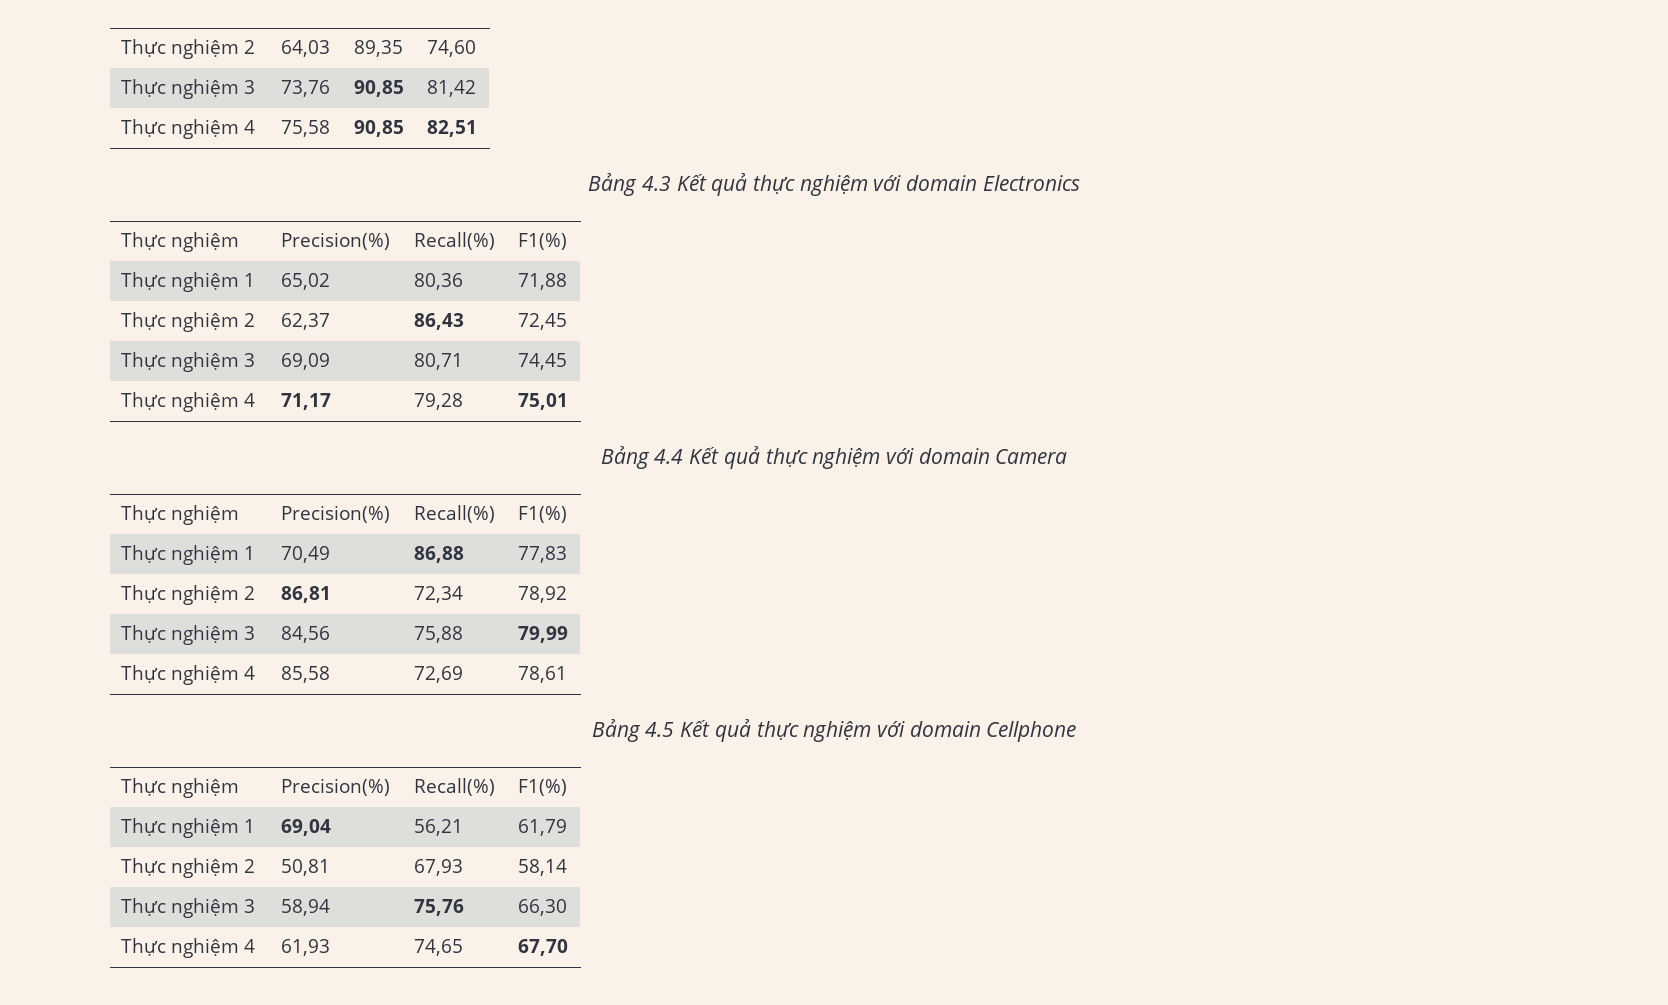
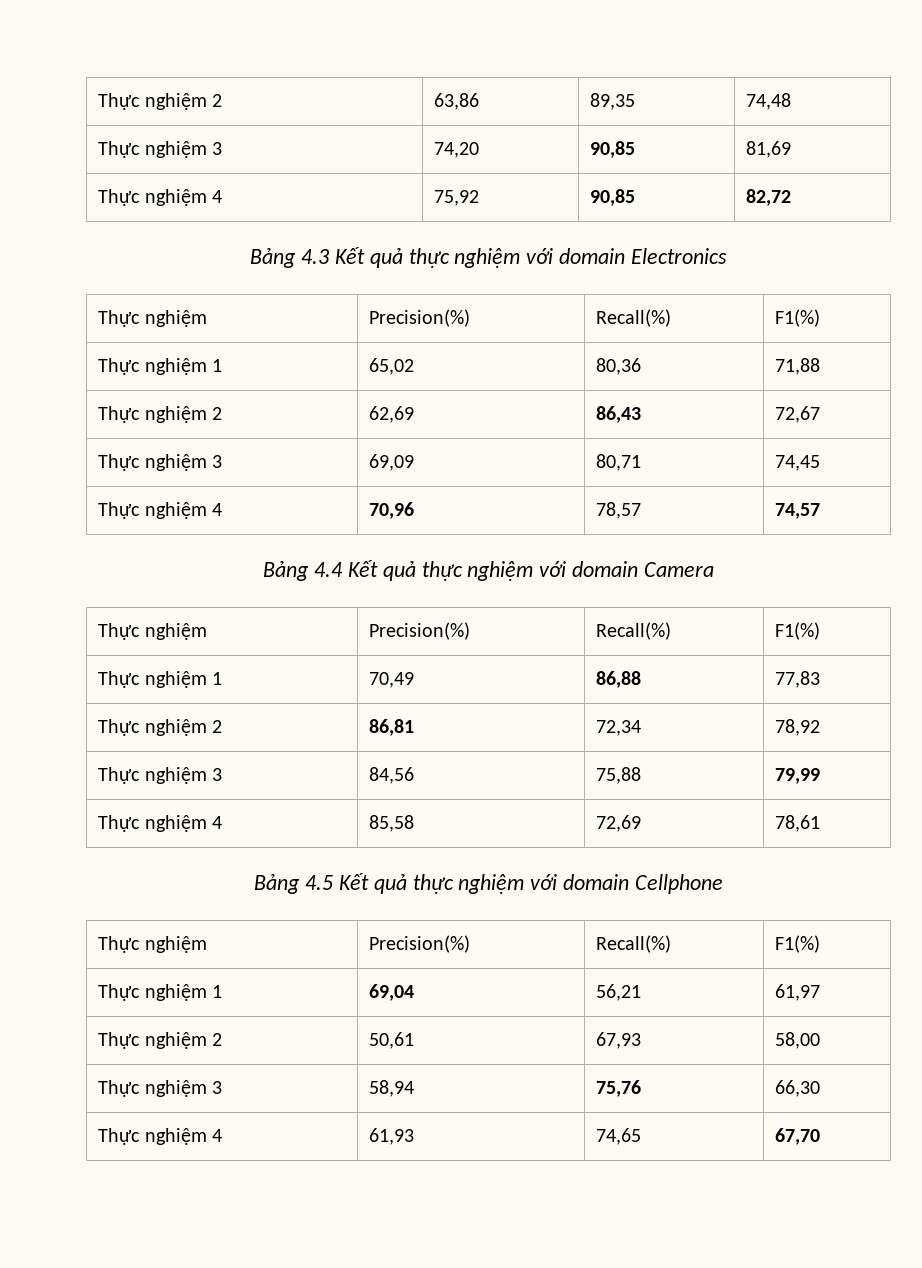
- Thực nghiệm 2 | 64,03 | 89,35 | 74,60
- Thực nghiệm 3 | 73,76 | 90,85 | 81,42
- Thực nghiệm 4 | 75,58 | 90,85 | 82,51
+ Thực nghiệm 2 | 63,86 | 89,35 | 74,48
+ Thực nghiệm 3 | 74,20 | 90,85 | 81,69
+ Thực nghiệm 4 | 75,92 | 90,85 | 82,72
- Thực nghiệm 2 | 62,37 | 86,43 | 72,45
+ Thực nghiệm 2 | 62,69 | 86,43 | 72,67
- Thực nghiệm 4 | 71,17 | 79,28 | 75,01
+ Thực nghiệm 4 | 70,96 | 78,57 | 74,57
- Thực nghiệm 1 | 69,04 | 56,21 | 61,79
- Thực nghiệm 2 | 50,81 | 67,93 | 58,14
+ Thực nghiệm 1 | 69,04 | 56,21 | 61,97
+ Thực nghiệm 2 | 50,61 | 67,93 | 58,00

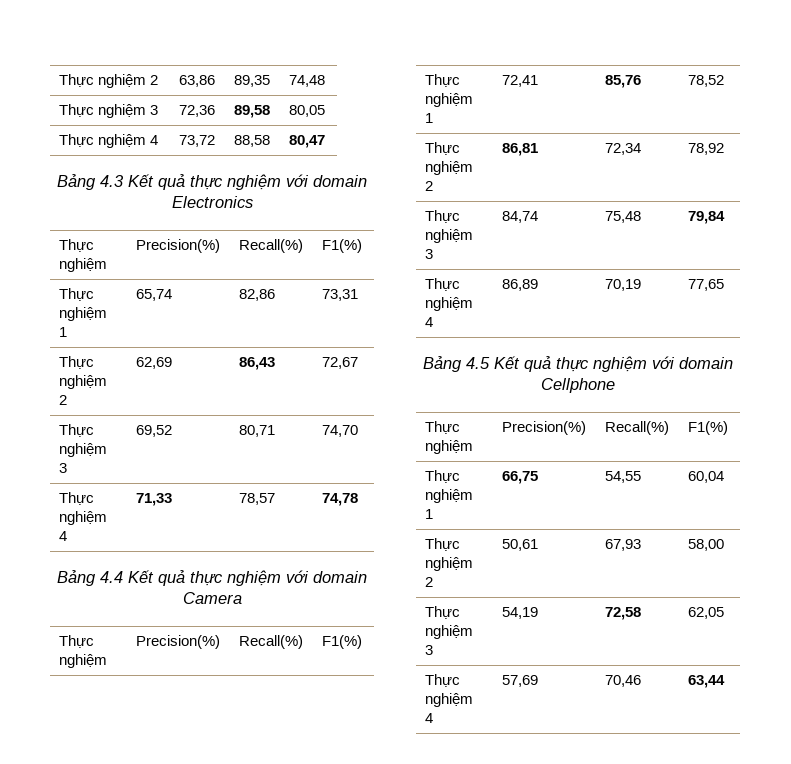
- Thực nghiệm 3 | 74,20 | 90,85 | 81,69
- Thực nghiệm 4 | 75,92 | 90,85 | 82,72
+ Thực nghiệm 3 | 72,36 | 89,58 | 80,05
+ Thực nghiệm 4 | 73,72 | 88,58 | 80,47
- Thực nghiệm 1 | 65,02 | 80,36 | 71,88
+ Thực nghiệm 1 | 65,74 | 82,86 | 73,31
- Thực nghiệm 3 | 69,09 | 80,71 | 74,45
- Thực nghiệm 4 | 70,96 | 78,57 | 74,57
+ Thực nghiệm 3 | 69,52 | 80,71 | 74,70
+ Thực nghiệm 4 | 71,33 | 78,57 | 74,78
- Thực nghiệm 1 | 70,49 | 86,88 | 77,83
+ Thực nghiệm 1 | 72,41 | 85,76 | 78,52
- Thực nghiệm 3 | 84,56 | 75,88 | 79,99
- Thực nghiệm 4 | 85,58 | 72,69 | 78,61
+ Thực nghiệm 3 | 84,74 | 75,48 | 79,84
+ Thực nghiệm 4 | 86,89 | 70,19 | 77,65
- Thực nghiệm 1 | 69,04 | 56,21 | 61,97
+ Thực nghiệm 1 | 66,75 | 54,55 | 60,04
- Thực nghiệm 3 | 58,94 | 75,76 | 66,30
- Thực nghiệm 4 | 61,93 | 74,65 | 67,70
+ Thực nghiệm 3 | 54,19 | 72,58 | 62,05
+ Thực nghiệm 4 | 57,69 | 70,46 | 63,44

